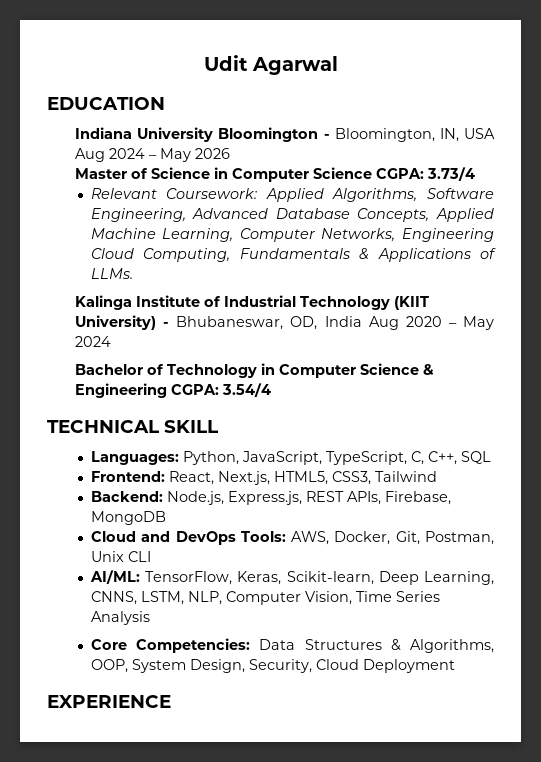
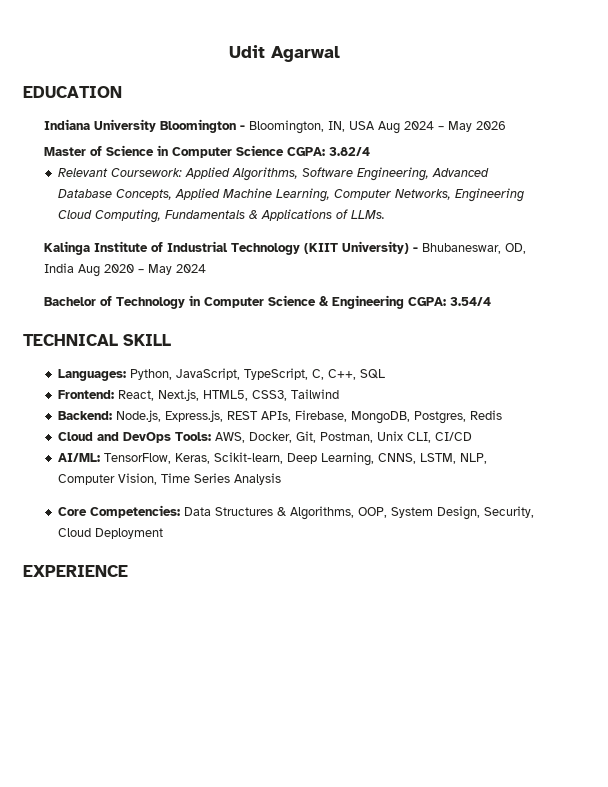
- Master of Science in Computer Science CGPA: 3.73/4
+ Master of Science in Computer Science CGPA: 3.82/4
- Backend: Node.js, Express.js, REST APIs, Firebase, MongoDB
+ Backend: Node.js, Express.js, REST APIs, Firebase, MongoDB, Postgres, Redis
- Cloud and DevOps Tools: AWS, Docker, Git, Postman, Unix CLI
+ Cloud and DevOps Tools: AWS, Docker, Git, Postman, Unix CLI, CI/CD

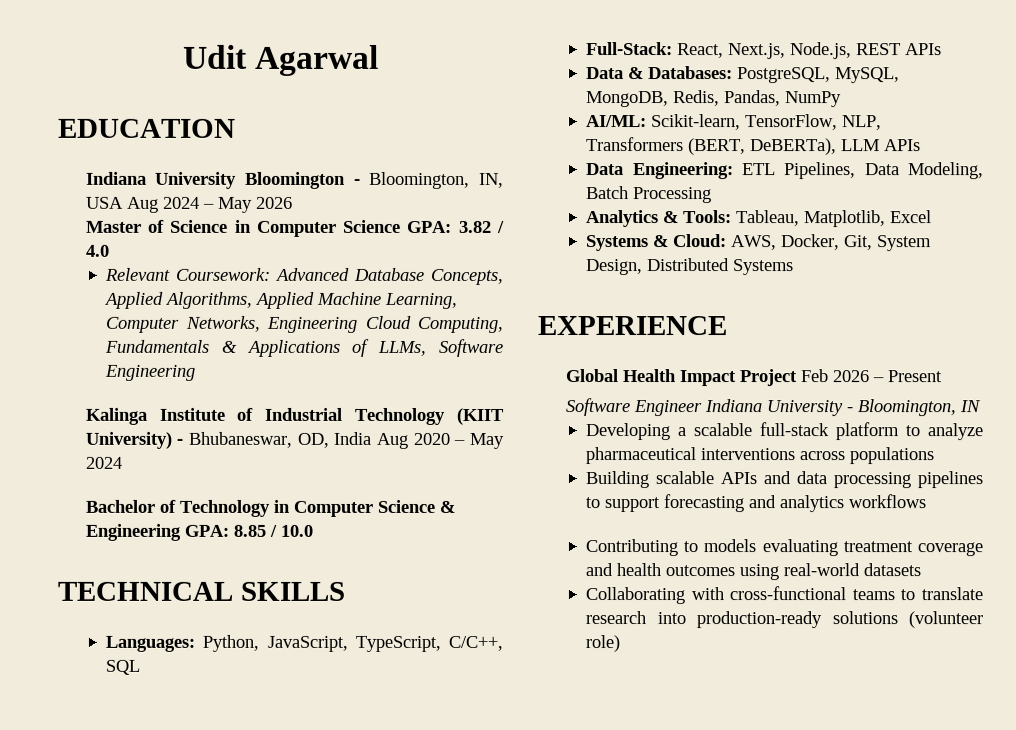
- Master of Science in Computer Science CGPA: 3.82/4
- Relevant Coursework: Applied Algorithms, Software Engineering, Advanced Database Concepts, Applied Machine Learning, Computer Networks, Engineering Cloud Computing, Fundamentals & Applications of LLMs.
+ Master of Science in Computer Science GPA: 3.82 / 4.0
+ Relevant Coursework: Advanced Database Concepts, Applied Algorithms, Applied Machine Learning, Computer Networks, Engineering Cloud Computing, Fundamentals & Applications of LLMs, Software Engineering
- Bachelor of Technology in Computer Science & Engineering CGPA: 3.54/4
+ Bachelor of Technology in Computer Science & Engineering GPA: 8.85 / 10.0
- TECHNICAL SKILL
+ TECHNICAL SKILLS
- Languages: Python, JavaScript, TypeScript, C, C++, SQL
+ Languages: Python, JavaScript, TypeScript, C/C++, SQL
- Frontend: React, Next.js, HTML5, CSS3, Tailwind
- Backend: Node.js, Express.js, REST APIs, Firebase, MongoDB, Postgres, Redis
- Cloud and DevOps Tools: AWS, Docker, Git, Postman, Unix CLI, CI/CD
- AI/ML: TensorFlow, Keras, Scikit-learn, Deep Learning, CNNS, LSTM, NLP, Computer Vision, Time Series Analysis
- Core Competencies: Data Structures & Algorithms, OOP, System Design, Security, Cloud Deployment
+ Full-Stack: React, Next.js, Node.js, REST APIs
+ Data & Databases: PostgreSQL, MySQL, MongoDB, Redis, Pandas, NumPy
+ AI/ML: Scikit-learn, TensorFlow, NLP, Transformers (BERT, DeBERTa), LLM APIs
+ Data Engineering: ETL Pipelines, Data Modeling, Batch Processing
+ Analytics & Tools: Tableau, Matplotlib, Excel
+ Systems & Cloud: AWS, Docker, Git, System Design, Distributed Systems
  EXPERIENCE
+ Global Health Impact Project Feb 2026 – Present
+ Software Engineer Indiana University - Bloomington, IN
+ Developing a scalable full-stack platform to analyze pharmaceutical interventions across populations
+ Building scalable APIs and data processing pipelines to support forecasting and analytics workflows
+ Contributing to models evaluating treatment coverage and health outcomes using real-world datasets
+ Collaborating with cross-functional teams to translate research into production-ready solutions (volunteer role)

